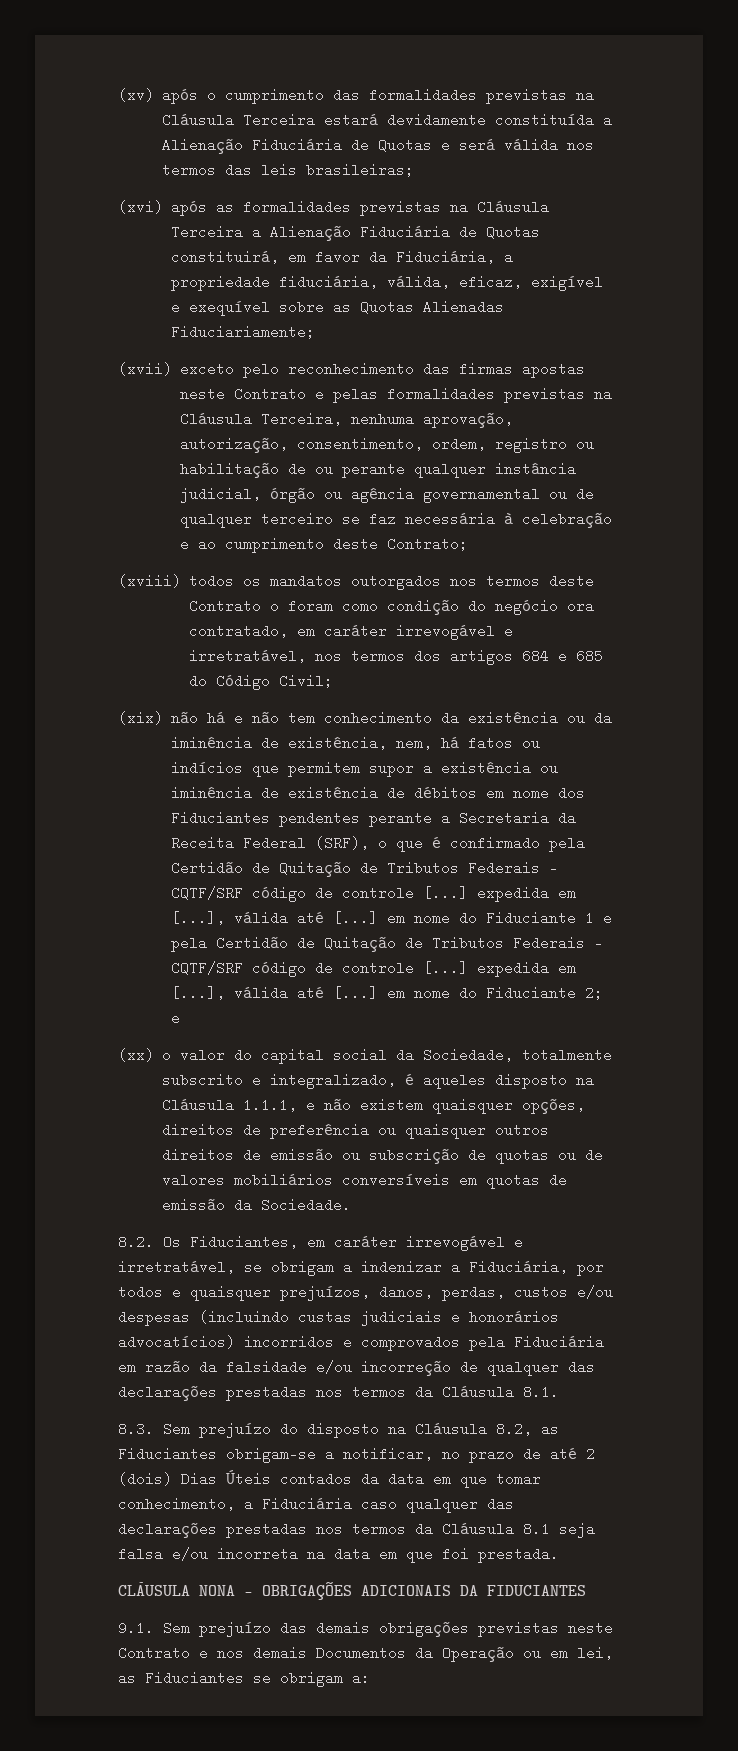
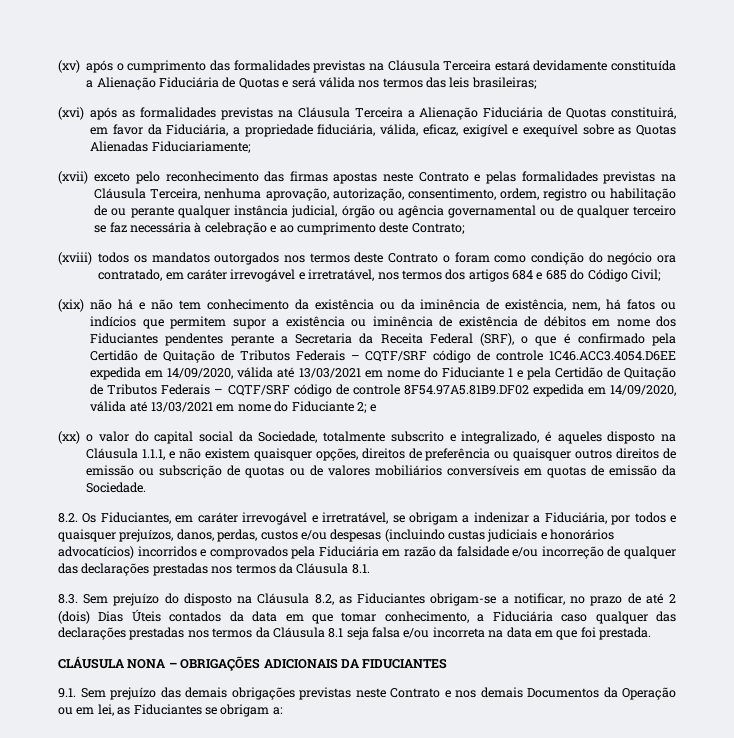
- (xix) não há e não tem conhecimento da existência ou da iminência de existência, nem, há fatos ou indícios que permitem supor a existência ou iminência de existência de débitos em nome dos Fiduciantes pendentes perante a Secretaria da Receita Federal (SRF), o que é confirmado pela Certidão de Quitação de Tributos Federais – CQTF/SRF código de controle [...] expedida em [...], válida até [...] em nome do Fiduciante 1 e pela Certidão de Quitação de Tributos Federais – CQTF/SRF código de controle [...] expedida em [...], válida até [...] em nome do Fiduciante 2;
+ (xix) não há e não tem conhecimento da existência ou da iminência de existência, nem, há fatos ou indícios que permitem supor a existência ou iminência de existência de débitos em nome dos Fiduciantes pendentes perante a Secretaria da Receita Federal (SRF), o que é confirmado pela Certidão de Quitação de Tributos Federais – CQTF/SRF código de controle 1C46.ACC3.4054.D6EE expedida em 14/09/2020, válida até 13/03/2021 em nome do Fiduciante 1 e pela Certidão de Quitação de Tributos Federais – CQTF/SRF código de controle 8F54.97A5.81B9.DF02 expedida em 14/09/2020, válida até 13/03/2021 em nome do Fiduciante 2;

